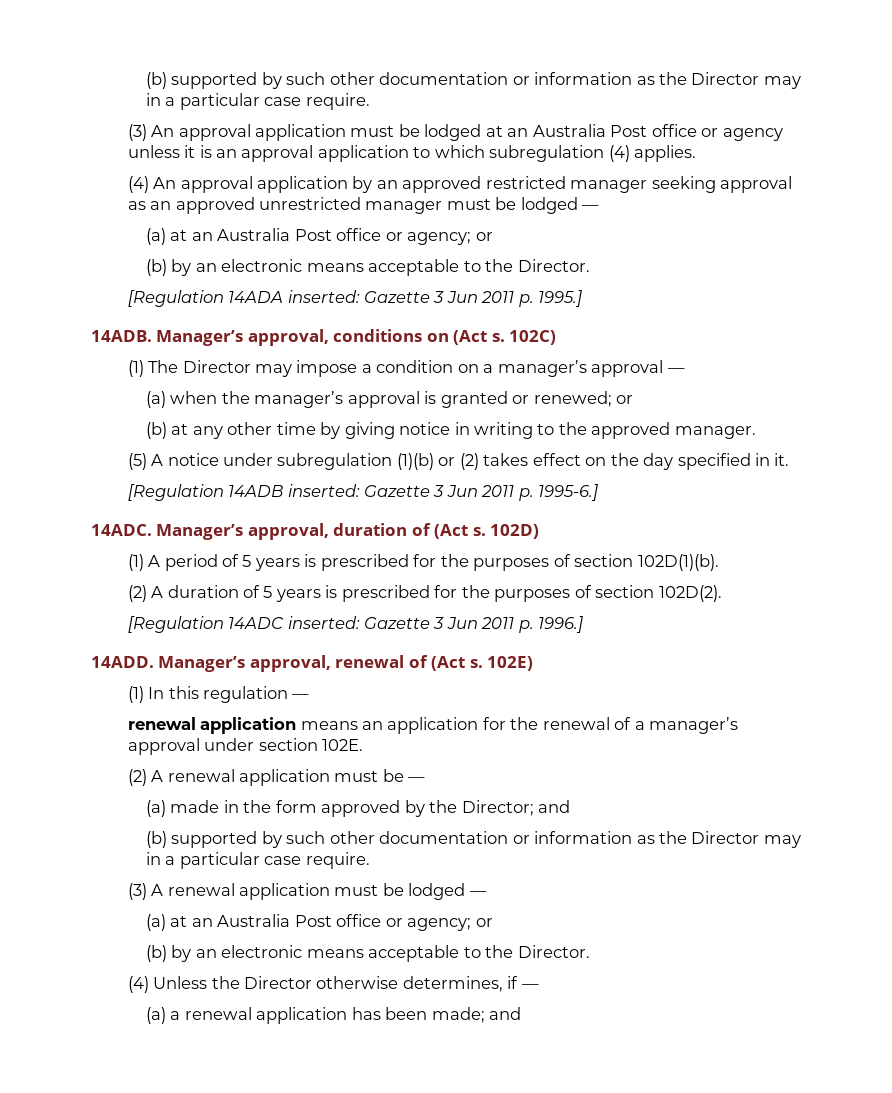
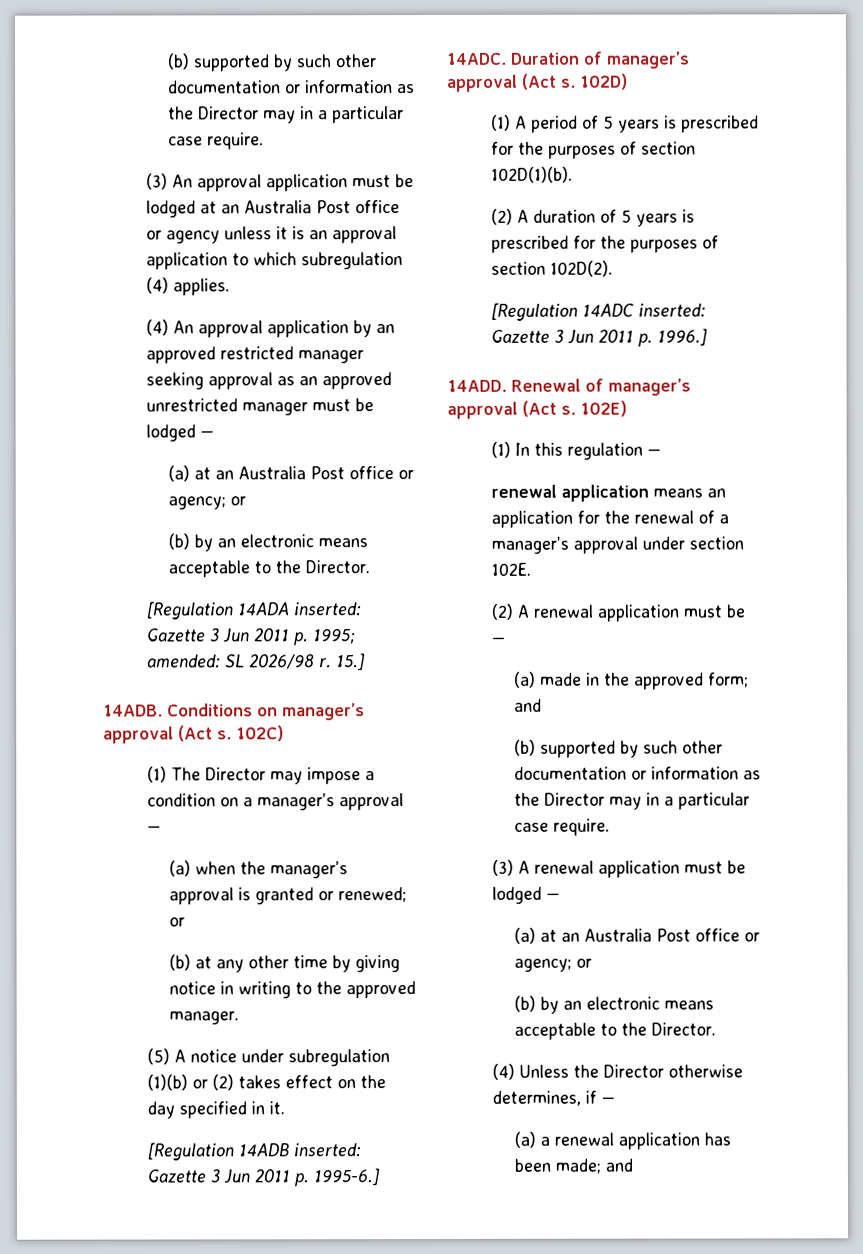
- [Regulation 14ADA inserted: Gazette 3 Jun 2011 p. 1995.]
- 14ADB. Manager’s approval, conditions on (Act s.
+ [Regulation 14ADA inserted: Gazette 3 Jun 2011 p. 1995; amended: SL 2026/98 r. 15.]
+ 14ADB. Conditions on manager’s approval (Act s.
- Manager’s approval, duration of (Act s.
+ Duration of manager’s approval (Act s.
- Manager’s approval, renewal of (Act s.
+ Renewal of manager’s approval (Act s.
- (a) made in the form approved by the Director; and
+ (a) made in the approved form; and

